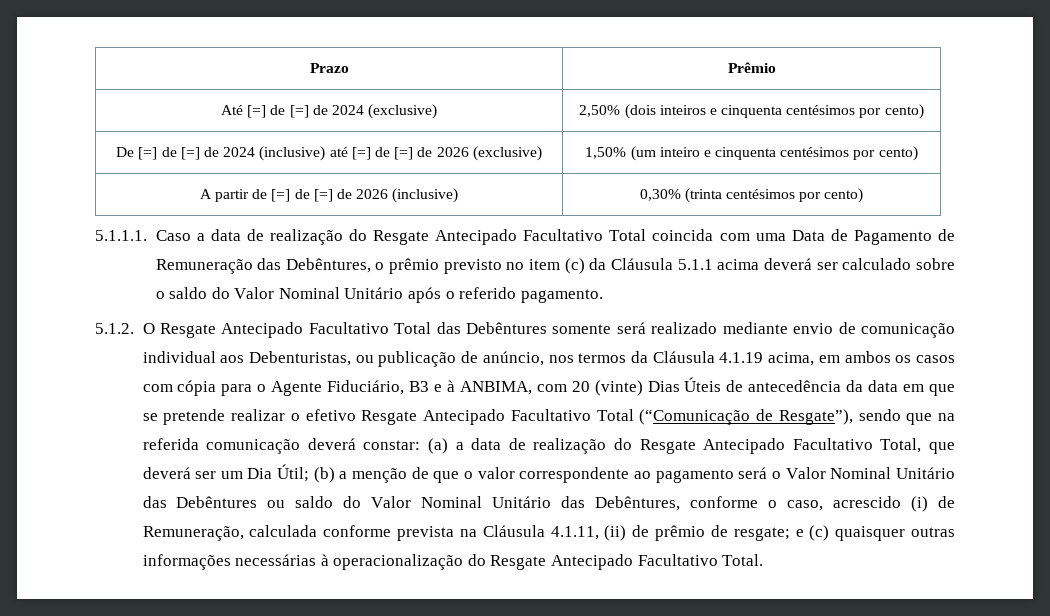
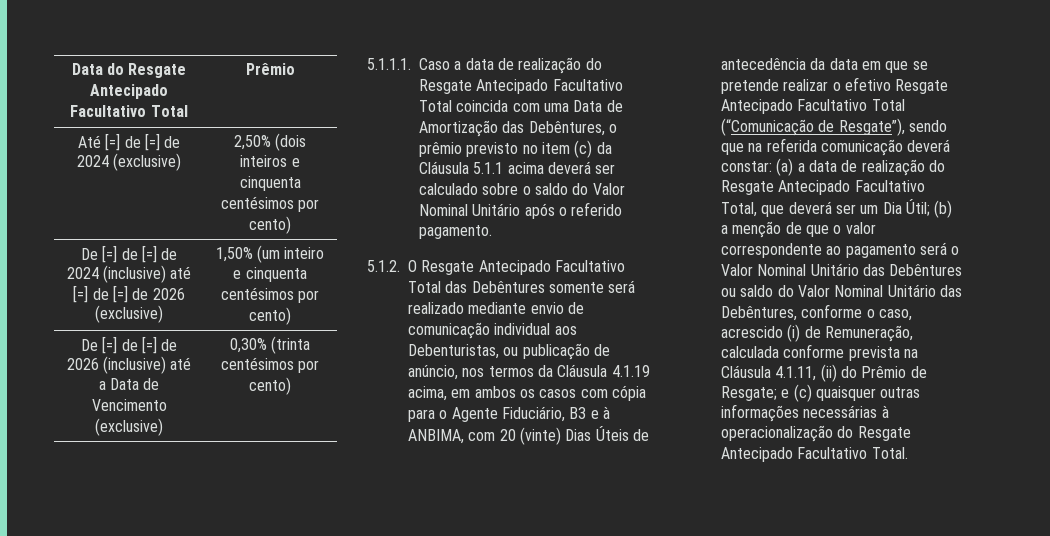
- Prazo | Prêmio
+ Data do Resgate Antecipado Facultativo Total | Prêmio
- A partir de [=] de [=] de 2026 (inclusive) | 0,30% (trinta centésimos por cento)
+ De [=] de [=] de 2026 (inclusive) até a Data de Vencimento (exclusive) | 0,30% (trinta centésimos por cento)
- 5.1.1.1. Caso a data de realização do Resgate Antecipado Facultativo Total coincida com uma Data de Pagamento de Remuneração das Debêntures, o prêmio previsto no item (c) da Cláusula 5.1.1 acima deverá ser calculado sobre o saldo do Valor Nominal Unitário após o referido pagamento.
+ 5.1.1.1. Caso a data de realização do Resgate Antecipado Facultativo Total coincida com uma Data de Amortização das Debêntures, o prêmio previsto no item (c) da Cláusula 5.1.1 acima deverá ser calculado sobre o saldo do Valor Nominal Unitário após o referido pagamento.
- (b) a menção de que o valor correspondente ao pagamento será o Valor Nominal Unitário das Debêntures ou saldo do Valor Nominal Unitário das Debêntures, conforme o caso, acrescido (i) de Remuneração, calculada conforme prevista na Cláusula 4.1.11, (ii) de prêmio de resgate;
+ (b) a menção de que o valor correspondente ao pagamento será o Valor Nominal Unitário das Debêntures ou saldo do Valor Nominal Unitário das Debêntures, conforme o caso, acrescido (i) de Remuneração, calculada conforme prevista na Cláusula 4.1.11, (ii) do Prêmio de Resgate;

